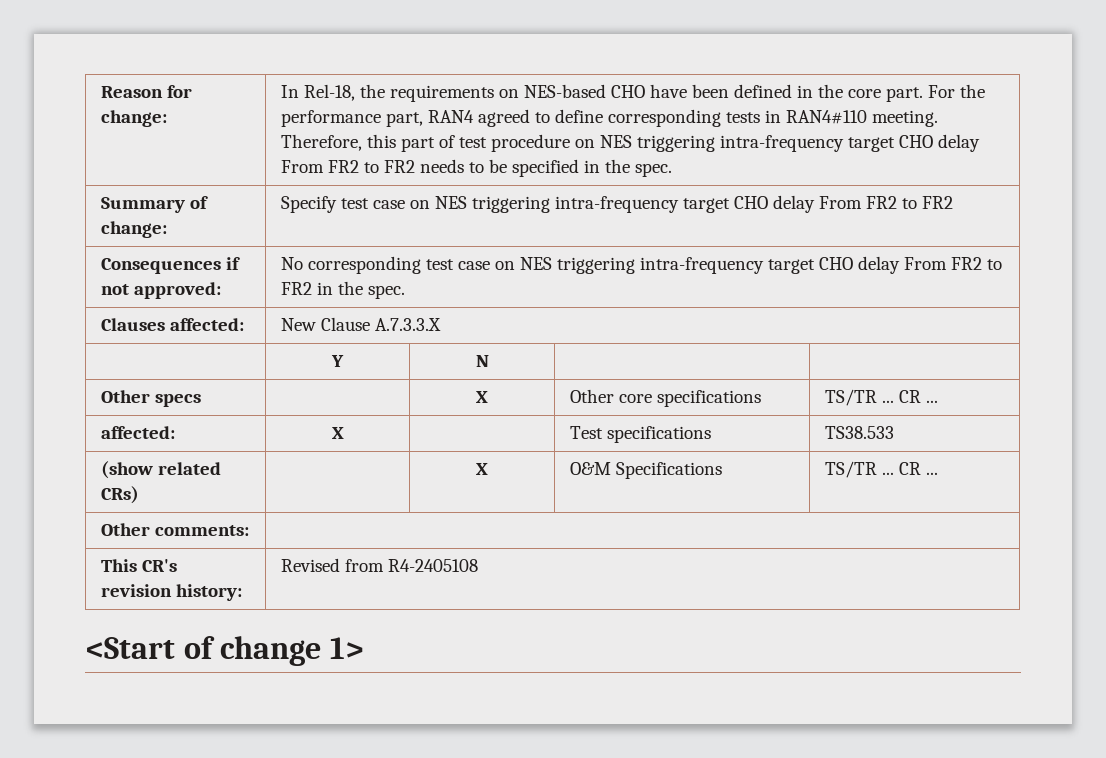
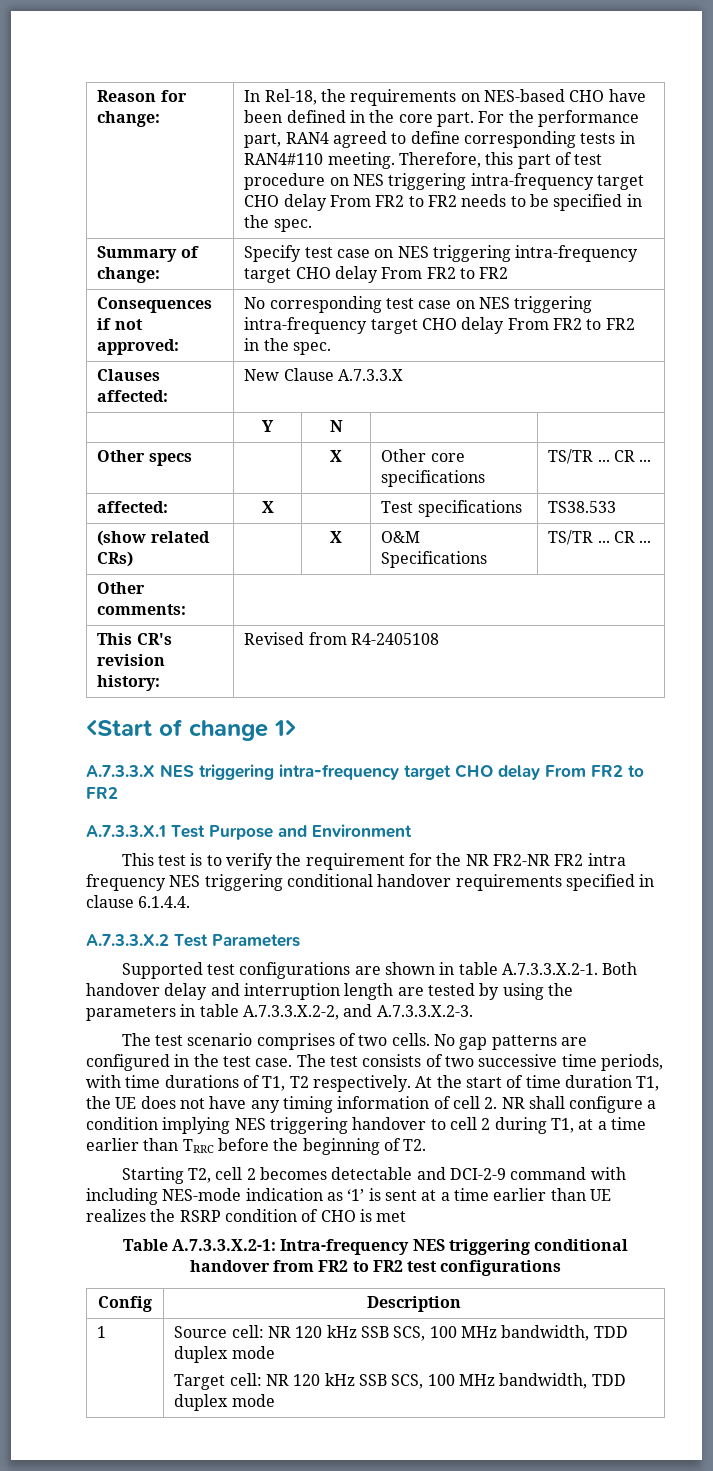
+ A.7.3.3.X NES triggering intra-frequency target CHO delay From FR2 to FR2
+ A.7.3.3.X.1 Test Purpose and Environment
+ This test is to verify the requirement for the NR FR2-NR FR2 intra frequency NES triggering conditional handover requirements specified in clause 6.1.4.4.
+ A.7.3.3.X.2 Test Parameters
+ Supported test configurations are shown in table A.7.3.3.X.2-1. Both handover delay and interruption length are tested by using the parameters in table A.7.3.3.X.2-2, and A.7.3.3.X.2-3.
+ The test scenario comprises of two cells. No gap patterns are configured in the test case. The test consists of two successive time periods, with time durations of T1, T2 respectively. At the start of time duration T1, the UE does not have any timing information of cell 2. NR shall configure a condition implying NES triggering handover to cell 2 during T1, at a time earlier than TRRC before the beginning of T2.
+ Starting T2, cell 2 becomes detectable and DCI-2-9 command with including NES-mode indication as ‘1’ is sent at a time earlier than UE realizes the RSRP condition of CHO is met
+ Table A.7.3.3.X.2-1: Intra-frequency NES triggering conditional handover from FR2 to FR2 test configurations
+ Config | Description
+ 1 | Source cell: NR 120 kHz SSB SCS, 100 MHz bandwidth, TDD duplex mode
+ Target cell: NR 120 kHz SSB SCS, 100 MHz bandwidth, TDD duplex mode

